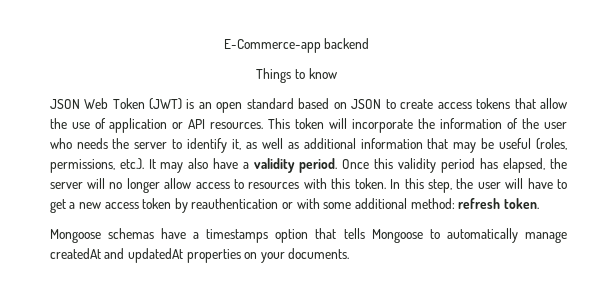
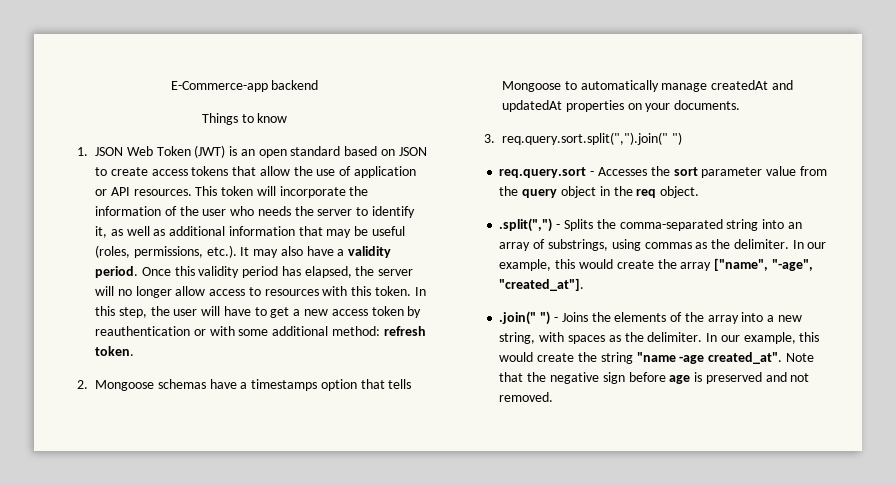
- JSON Web Token (JWT) is an open standard based on JSON to create access tokens that allow the use of application or API resources.
+ 1. JSON Web Token (JWT) is an open standard based on JSON to create access tokens that allow the use of application or API resources.
- Mongoose schemas have a timestamps option that tells Mongoose to automatically manage createdAt and updatedAt properties on your documents.
+ 2. Mongoose schemas have a timestamps option that tells Mongoose to automatically manage createdAt and updatedAt properties on your documents.
+ 3. req.query.sort.split(",").join(" ")
+ req.query.sort - Accesses the sort parameter value from the query object in the req object.
+ .split(",") - Splits the comma-separated string into an array of substrings, using commas as the delimiter. In our example, this would create the array ["name", "-age", "created_at"].
+ .join(" ") - Joins the elements of the array into a new string, with spaces as the delimiter. In our example, this would create the string "name -age created_at". Note that the negative sign before age is preserved and not removed.

